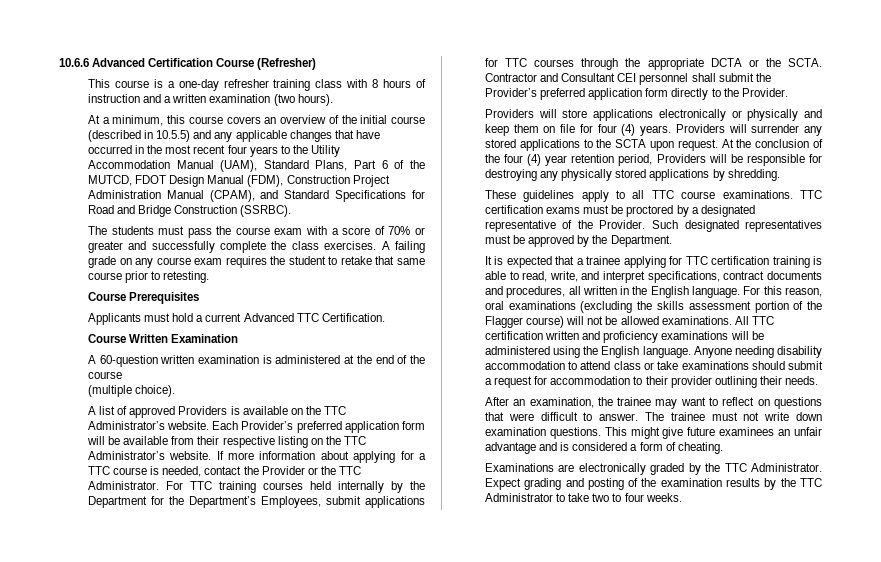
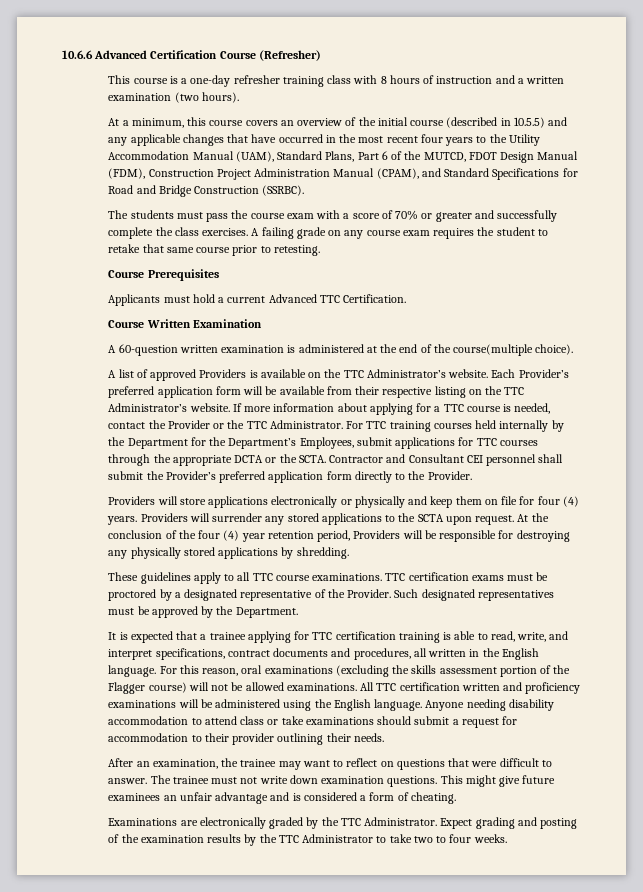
- A 60-question written examination is administered at the end of the course
- (multiple choice).
+ A 60-question written examination is administered at the end of the course(multiple choice).

